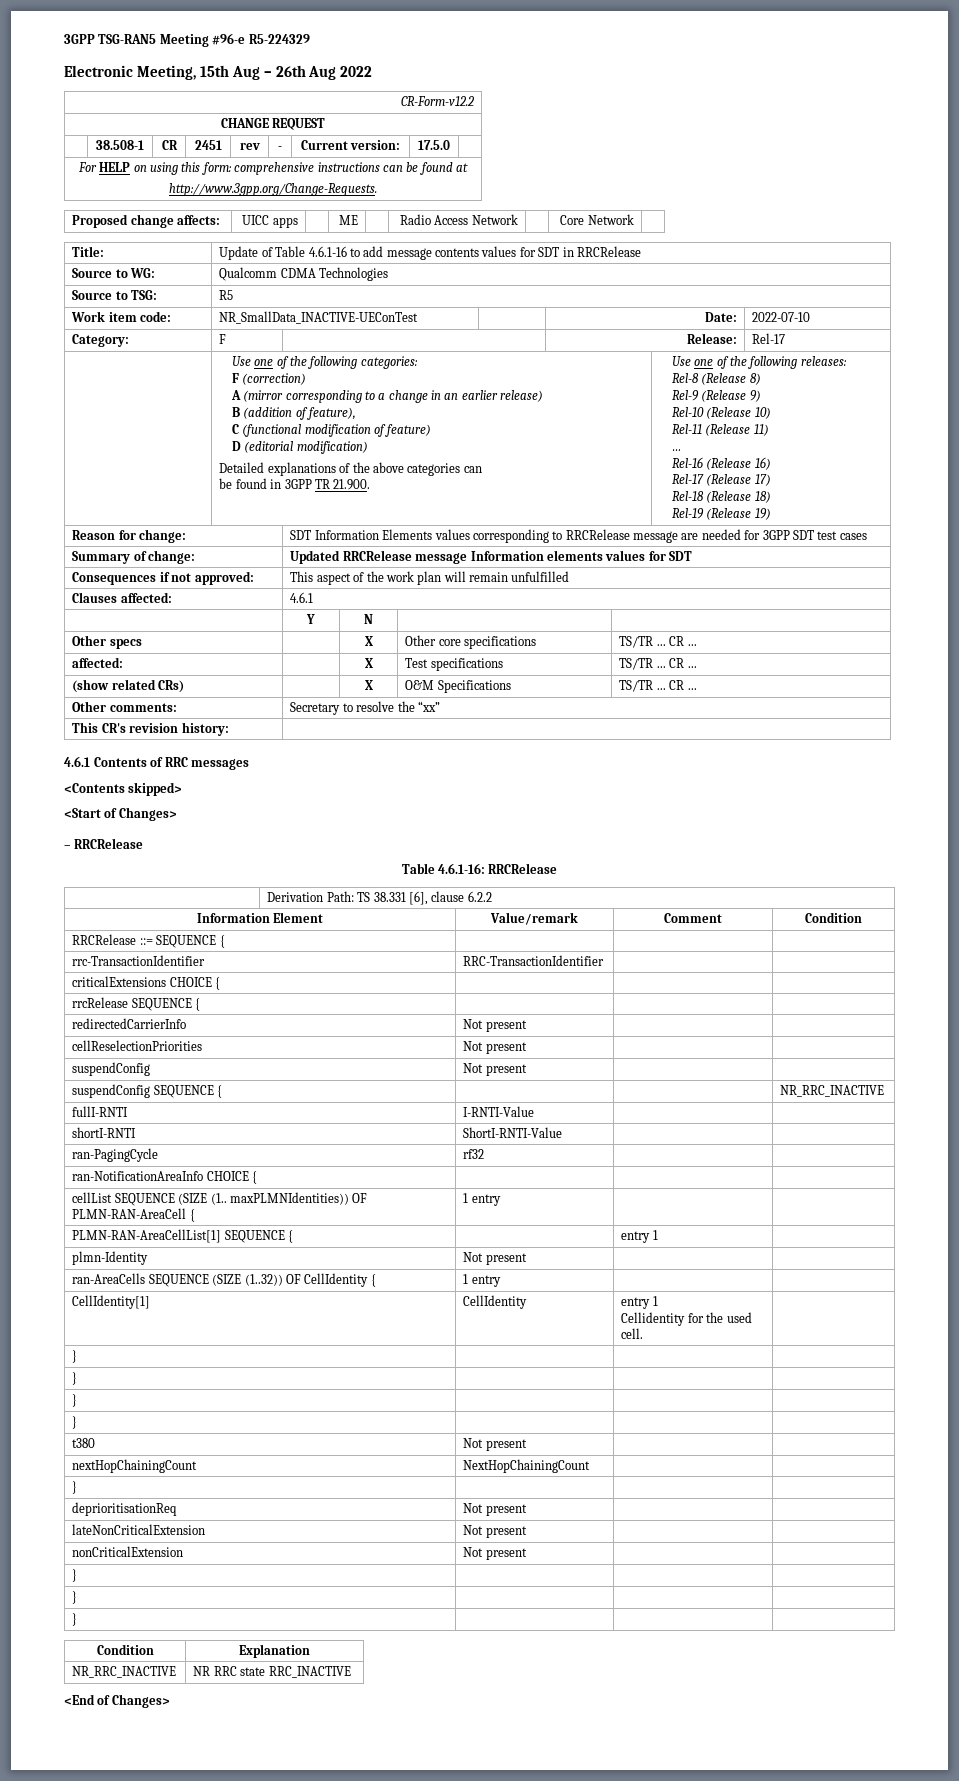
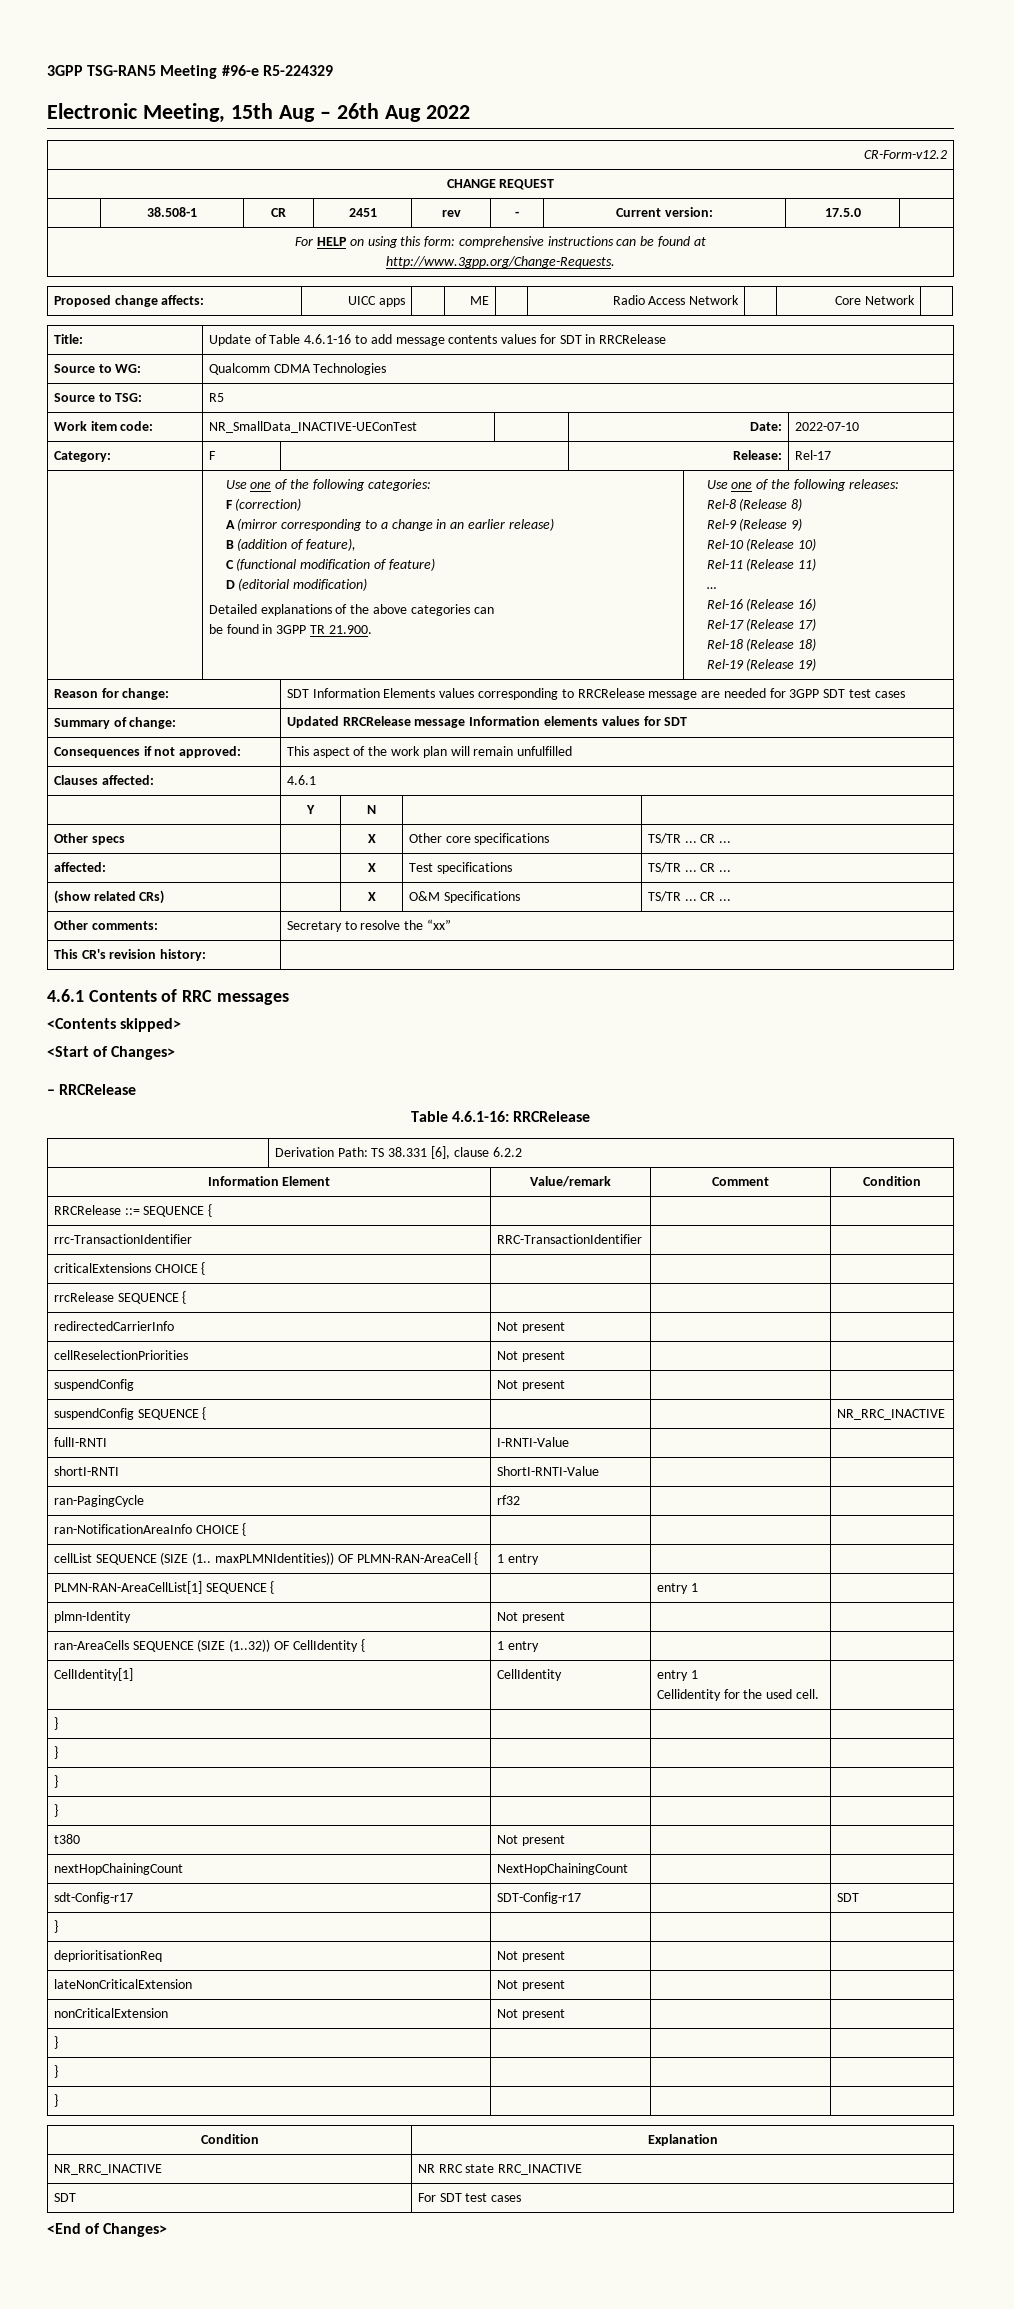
+ sdt-Config-r17 | SDT-Config-r17 | | SDT
+ SDT | For SDT test cases

